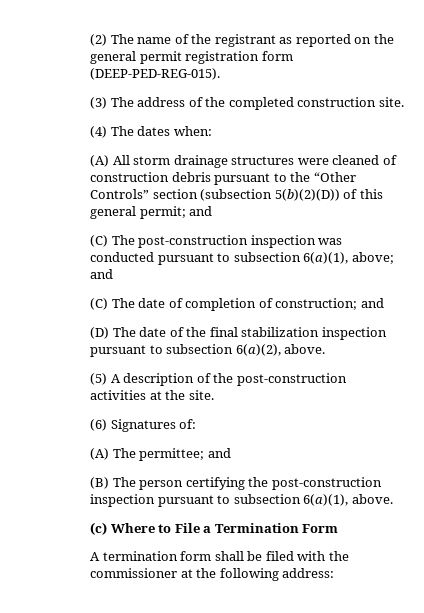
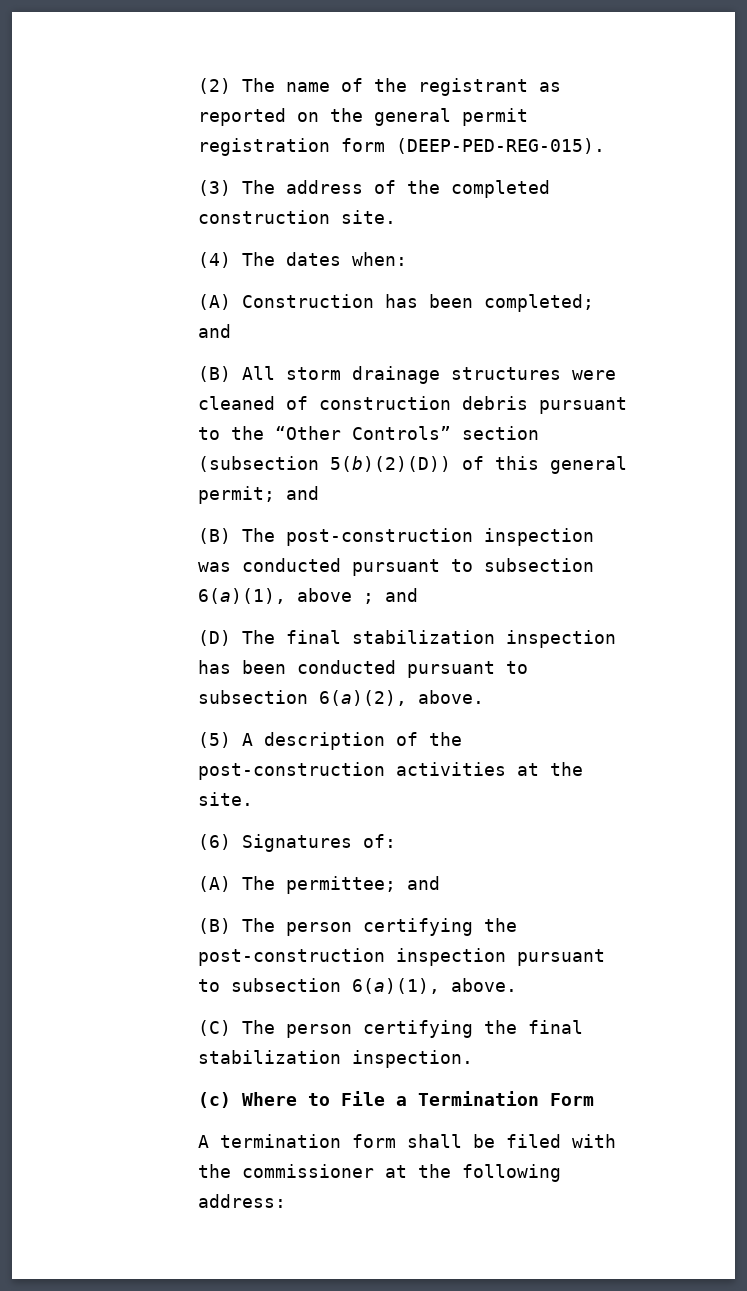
- (A) All storm drainage structures were cleaned of construction debris pursuant to the “Other Controls” section (subsection 5(b)(2)(D)) of this general permit; and
+ (A) Construction has been completed; and
+ (B) All storm drainage structures were cleaned of construction debris pursuant to the “Other Controls” section (subsection 5(b)(2)(D)) of this general permit; and
- (C) The post-construction inspection was conducted pursuant to subsection 6(a)(1), above; and
- (C) The date of completion of construction; and
- (D) The date of the final stabilization inspection pursuant to subsection 6(a)(2), above.
+ (B) The post-construction inspection was conducted pursuant to subsection 6(a)(1), above ; and
+ (D) The final stabilization inspection has been conducted pursuant to subsection 6(a)(2), above.
+ (C) The person certifying the final stabilization inspection.

